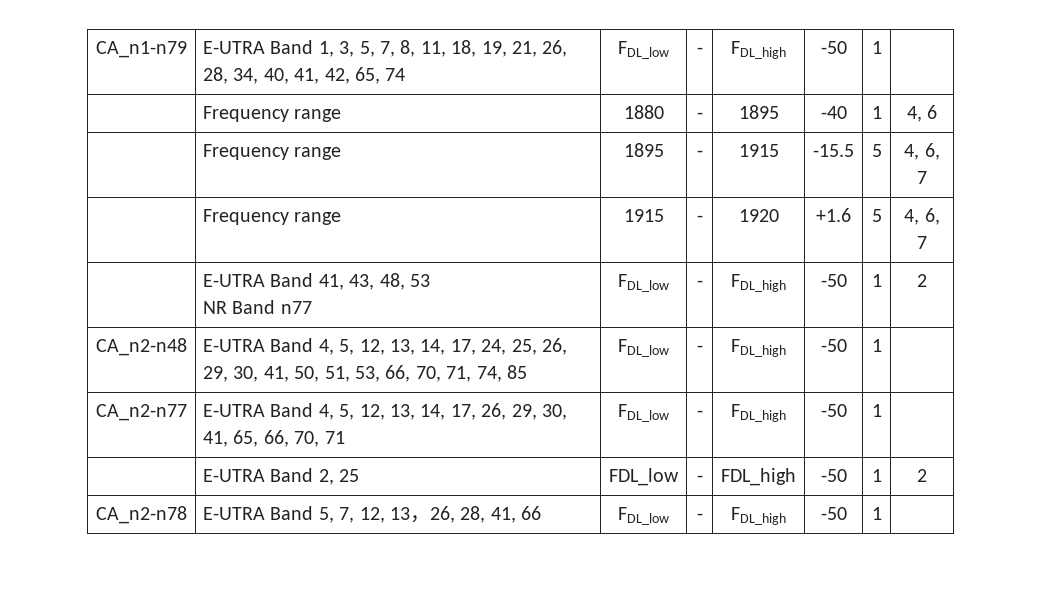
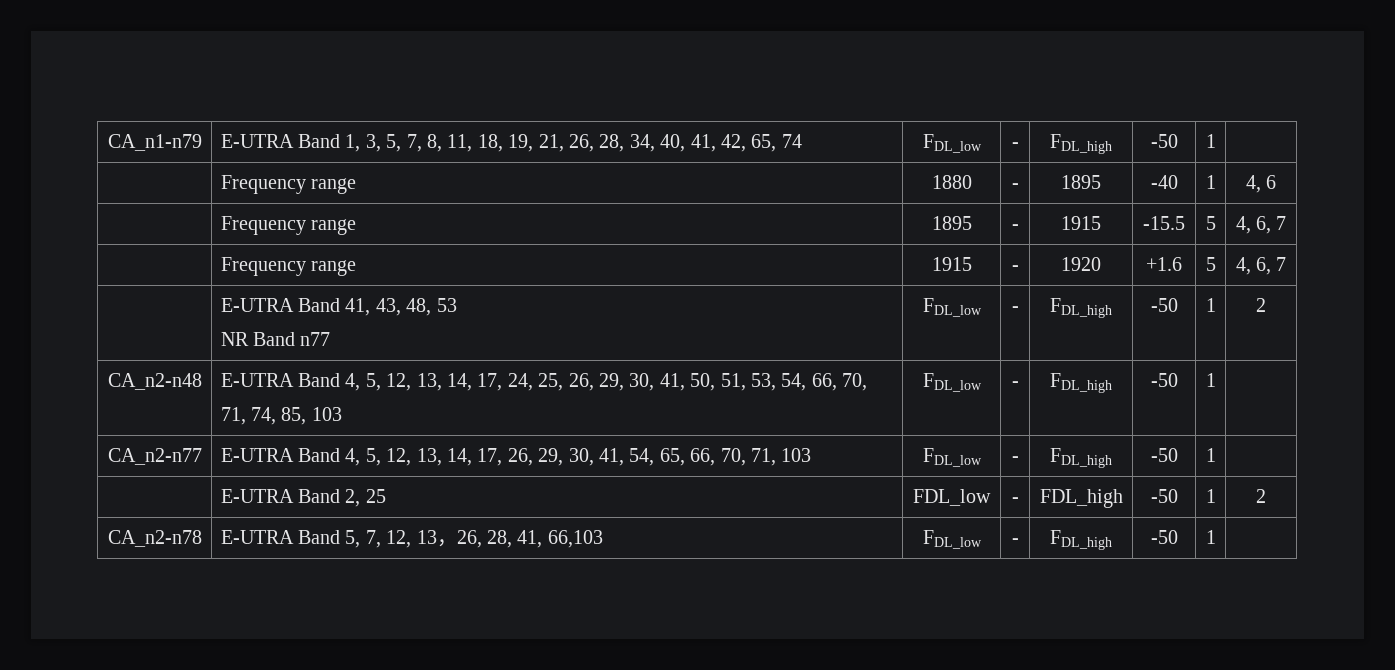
- CA_n2-n48 | E-UTRA Band 4, 5, 12, 13, 14, 17, 24, 25, 26, 29, 30, 41, 50, 51, 53, 66, 70, 71, 74, 85 | FDL_low | - | FDL_high | -50 | 1 |
+ CA_n2-n48 | E-UTRA Band 4, 5, 12, 13, 14, 17, 24, 25, 26, 29, 30, 41, 50, 51, 53, 54, 66, 70, 71, 74, 85, 103 | FDL_low | - | FDL_high | -50 | 1 |
- CA_n2-n77 | E-UTRA Band 4, 5, 12, 13, 14, 17, 26, 29, 30, 41, 65, 66, 70, 71 | FDL_low | - | FDL_high | -50 | 1 |
+ CA_n2-n77 | E-UTRA Band 4, 5, 12, 13, 14, 17, 26, 29, 30, 41, 54, 65, 66, 70, 71, 103 | FDL_low | - | FDL_high | -50 | 1 |
- CA_n2-n78 | E-UTRA Band 5, 7, 12, 13，26, 28, 41, 66 | FDL_low | - | FDL_high | -50 | 1 |
+ CA_n2-n78 | E-UTRA Band 5, 7, 12, 13，26, 28, 41, 66,103 | FDL_low | - | FDL_high | -50 | 1 |

